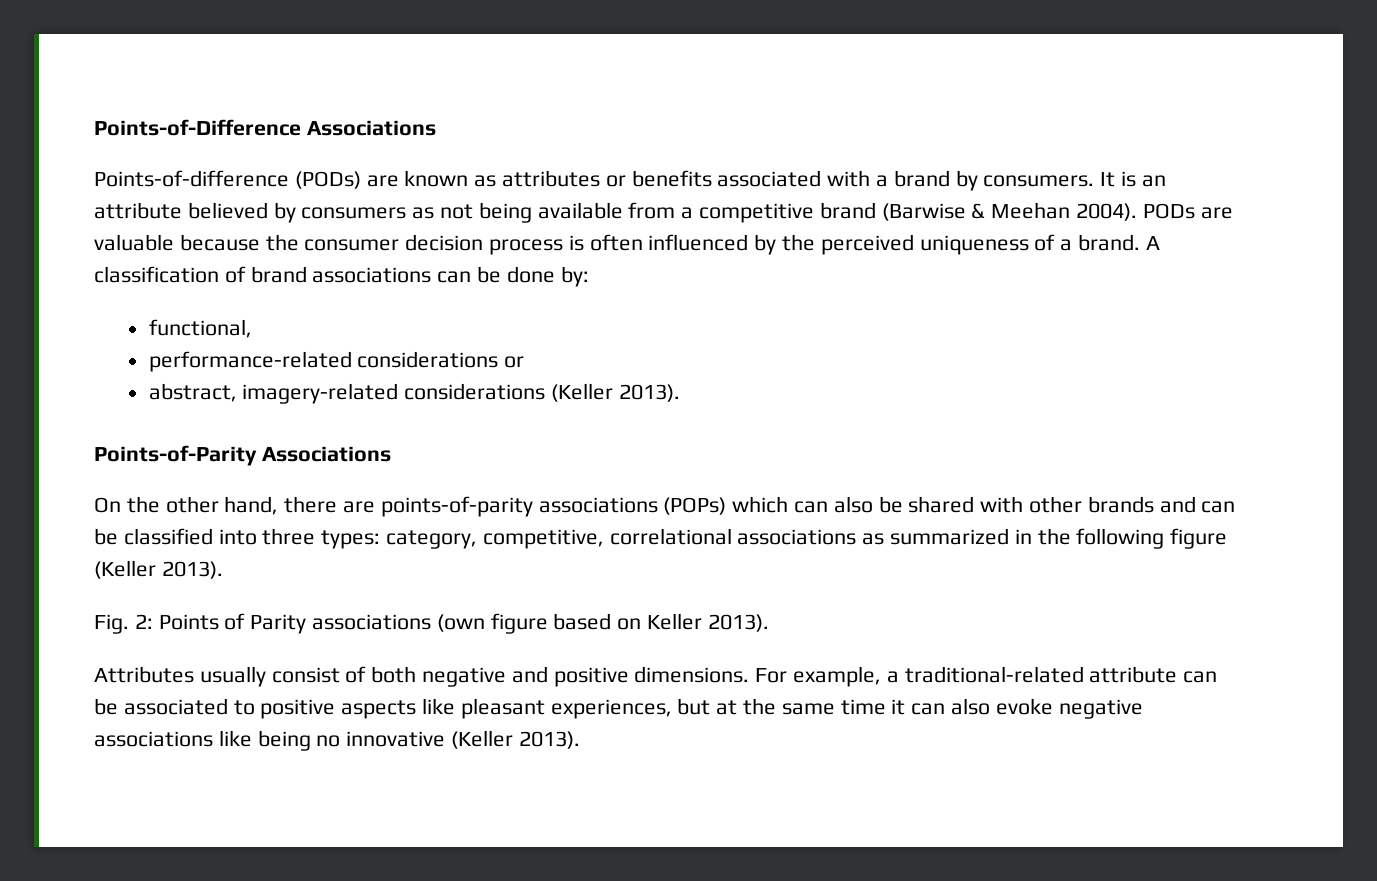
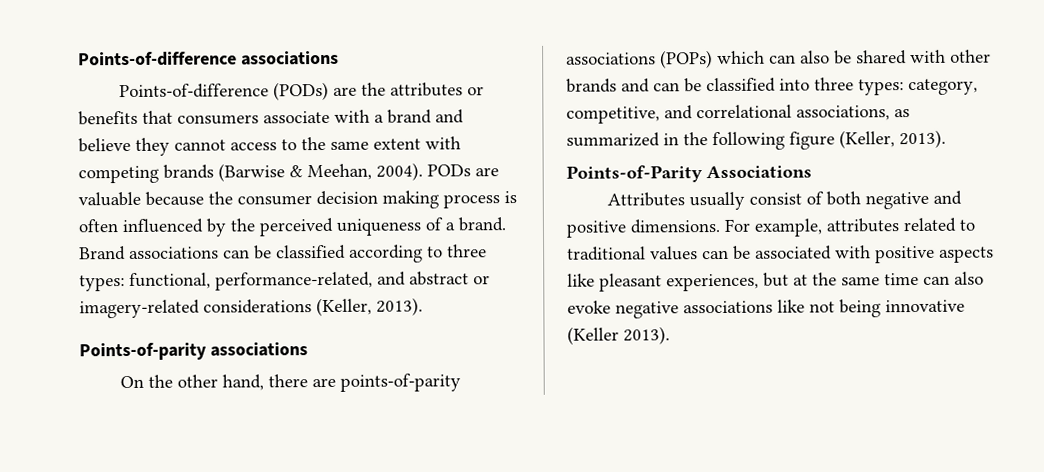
- Points-of-Difference Associations
+ Points-of-difference associations
- Points-of-difference (PODs) are known as attributes or benefits associated with a brand by consumers. It is an attribute believed by consumers as not being available from a competitive brand (Barwise & Meehan 2004).
+ Points-of-difference (PODs) are the attributes or benefits that consumers associate with a brand and believe they cannot access to the same extent with competing brands (Barwise & Meehan, 2004).
- PODs are valuable because the consumer decision process is often influenced by the perceived uniqueness of a brand.
+ PODs are valuable because the consumer decision making process is often influenced by the perceived uniqueness of a brand.
- A classification of brand associations can be done by:
- functional,
- performance-related considerations or
- abstract, imagery-related considerations (Keller 2013).
- Points-of-Parity Associations
+ Brand associations can be classified according to three types: functional, performance-related, and abstract or imagery-related considerations (Keller, 2013).
+ Points-of-parity associations
- On the other hand, there are points-of-parity associations (POPs) which can also be shared with other brands and can be classified into three types: category, competitive, correlational associations as summarized in the following figure (Keller 2013).
- Fig. 2: Points of Parity associations (own figure based on Keller 2013).
+ On the other hand, there are points-of-parity associations (POPs) which can also be shared with other brands and can be classified into three types: category, competitive, and correlational associations, as summarized in the following figure (Keller, 2013).
+ Points-of-Parity Associations
- For example, a traditional-related attribute can be associated to positive aspects like pleasant experiences, but at the same time it can also evoke negative associations like being no innovative (Keller 2013).
+ For example, attributes related to traditional values can be associated with positive aspects like pleasant experiences, but at the same time can also evoke negative associations like not being innovative (Keller 2013).

